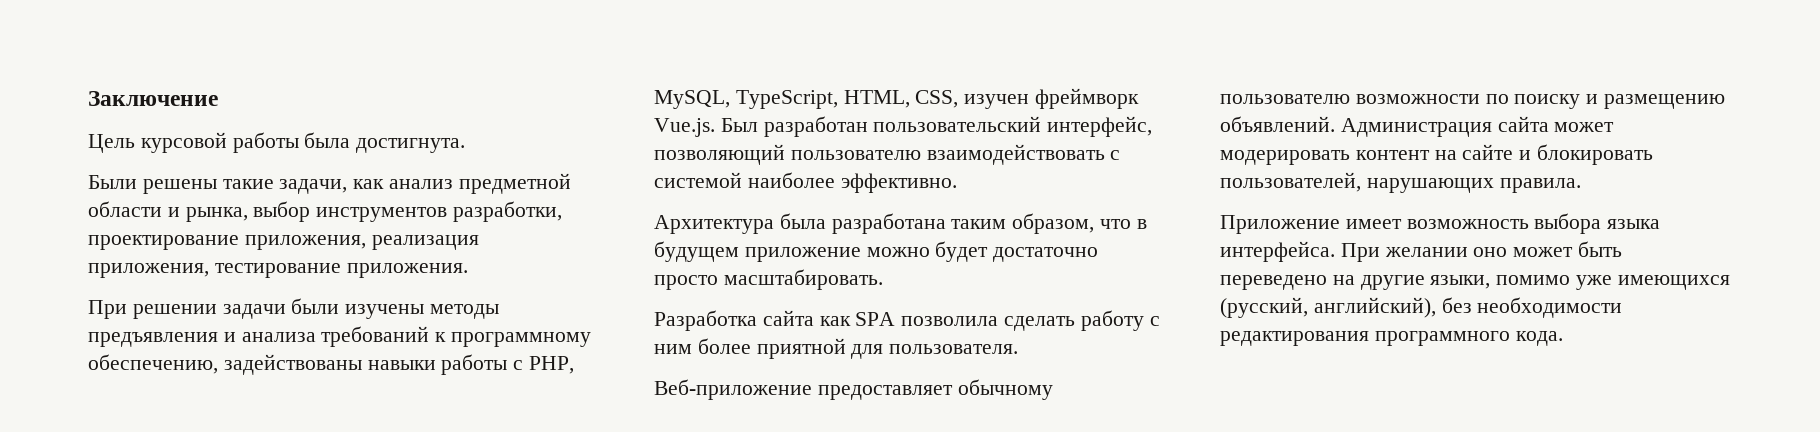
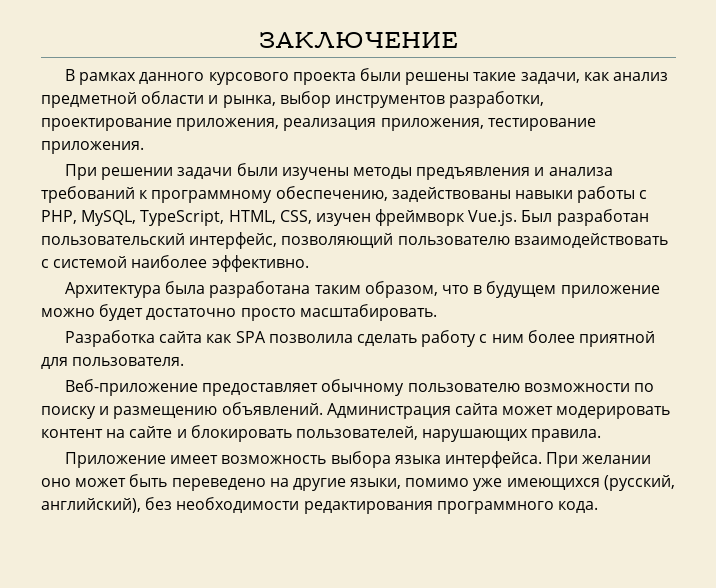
- Заключение
- Цель курсовой работы была достигнута.
- Были решены такие задачи, как анализ предметной области и рынка, выбор инструментов разработки, проектирование приложения, реализация приложения, тестирование приложения.
+ ЗАКЛЮЧЕНИЕ
+ В рамках данного курсового проекта были решены такие задачи, как анализ предметной области и рынка, выбор инструментов разработки, проектирование приложения, реализация приложения, тестирование приложения.

